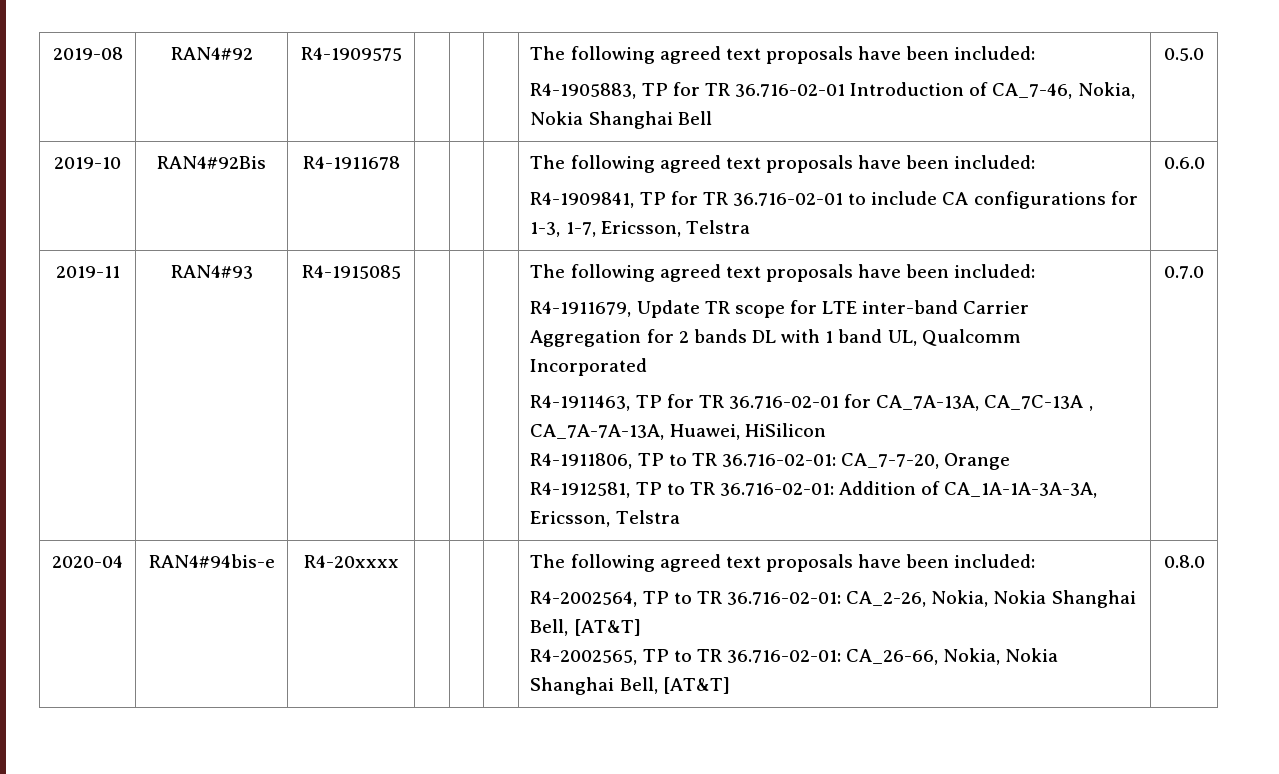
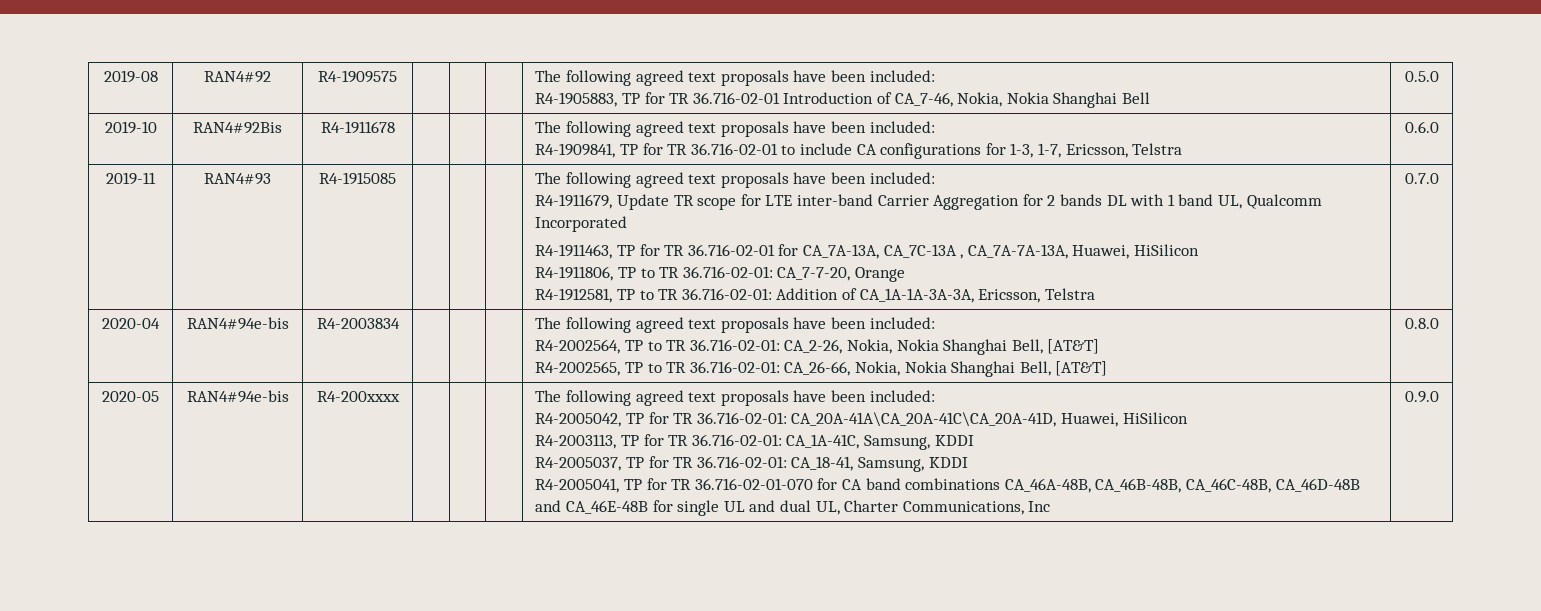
- 2020-04 | RAN4#94bis-e | R4-20xxxx | | | | The following agreed text proposals have been included:
+ 2020-04 | RAN4#94e-bis | R4-2003834 | | | | The following agreed text proposals have been included:
+ 2020-05 | RAN4#94e-bis | R4-200xxxx | | | | The following agreed text proposals have been included:
+ R4-2005042, TP for TR 36.716-02-01: CA_20A-41A\CA_20A-41C\CA_20A-41D, Huawei, HiSilicon
+ R4-2003113, TP for TR 36.716-02-01: CA_1A-41C, Samsung, KDDI
+ R4-2005037, TP for TR 36.716-02-01: CA_18-41, Samsung, KDDI
+ R4-2005041, TP for TR 36.716-02-01-070 for CA band combinations CA_46A-48B, CA_46B-48B, CA_46C-48B, CA_46D-48B and CA_46E-48B for single UL and dual UL, Charter Communications, Inc | 0.9.0

